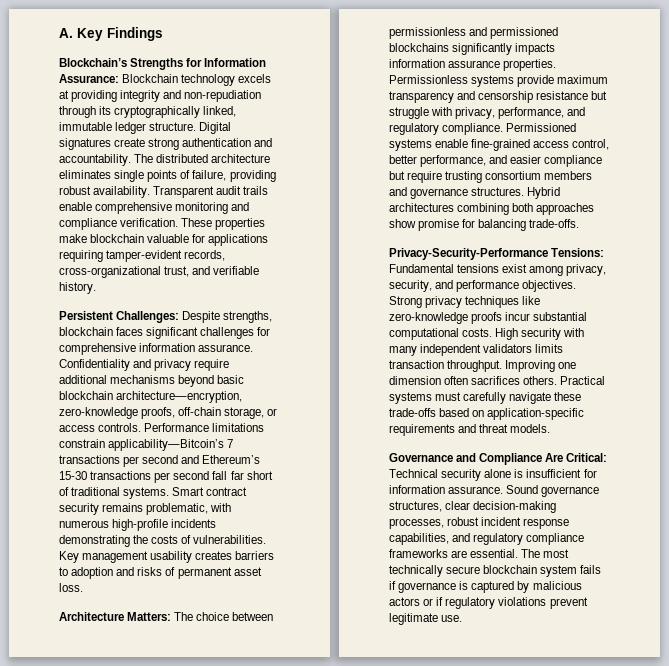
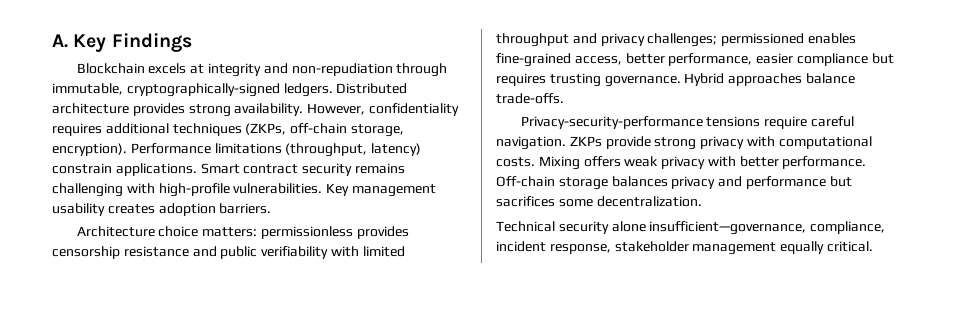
- Blockchain’s Strengths for Information Assurance: Blockchain technology excels at providing integrity and non-repudiation through its cryptographically linked, immutable ledger structure. Digital signatures create strong authentication and accountability. The distributed architecture eliminates single points of failure, providing robust availability. Transparent audit trails enable comprehensive monitoring and compliance verification. These properties make blockchain valuable for applications requiring tamper-evident records, cross-organizational trust, and verifiable history.
- Persistent Challenges: Despite strengths, blockchain faces significant challenges for comprehensive information assurance. Confidentiality and privacy require additional mechanisms beyond basic blockchain architecture—encryption, zero-knowledge proofs, off-chain storage, or access controls. Performance limitations constrain applicability—Bitcoin’s 7 transactions per second and Ethereum’s 15-30 transactions per second fall far short of traditional systems. Smart contract security remains problematic, with numerous high-profile incidents demonstrating the costs of vulnerabilities.
+ Blockchain excels at integrity and non-repudiation through immutable, cryptographically-signed ledgers. Distributed architecture provides strong availability. However, confidentiality requires additional techniques (ZKPs, off-chain storage, encryption). Performance limitations (throughput, latency) constrain applications. Smart contract security remains challenging with high-profile vulnerabilities.
- Key management usability creates barriers to adoption and risks of permanent asset loss.
- Architecture Matters: The choice between permissionless and permissioned blockchains significantly impacts information assurance properties. Permissionless systems provide maximum transparency and censorship resistance but struggle with privacy, performance, and regulatory compliance. Permissioned systems enable fine-grained access control, better performance, and easier compliance but require trusting consortium members and governance structures. Hybrid architectures combining both approaches show promise for balancing trade-offs.
- Privacy-Security-Performance Tensions: Fundamental tensions exist among privacy, security, and performance objectives. Strong privacy techniques like zero-knowledge proofs incur substantial computational costs. High security with many independent validators limits transaction throughput. Improving one dimension often sacrifices others. Practical systems must carefully navigate these trade-offs based on application-specific requirements and threat models.
- Governance and Compliance Are Critical: Technical security alone is insufficient for information assurance. Sound governance structures, clear decision-making processes, robust incident response capabilities, and regulatory compliance frameworks are essential. The most technically secure blockchain system fails if governance is captured by malicious actors or if regulatory violations prevent legitimate use.
+ Key management usability creates adoption barriers.
+ Architecture choice matters: permissionless provides censorship resistance and public verifiability with limited throughput and privacy challenges; permissioned enables fine-grained access, better performance, easier compliance but requires trusting governance. Hybrid approaches balance trade-offs.
+ Privacy-security-performance tensions require careful navigation. ZKPs provide strong privacy with computational costs. Mixing offers weak privacy with better performance. Off-chain storage balances privacy and performance but sacrifices some decentralization.
+ Technical security alone insufficient—governance, compliance, incident response, stakeholder management equally critical.

